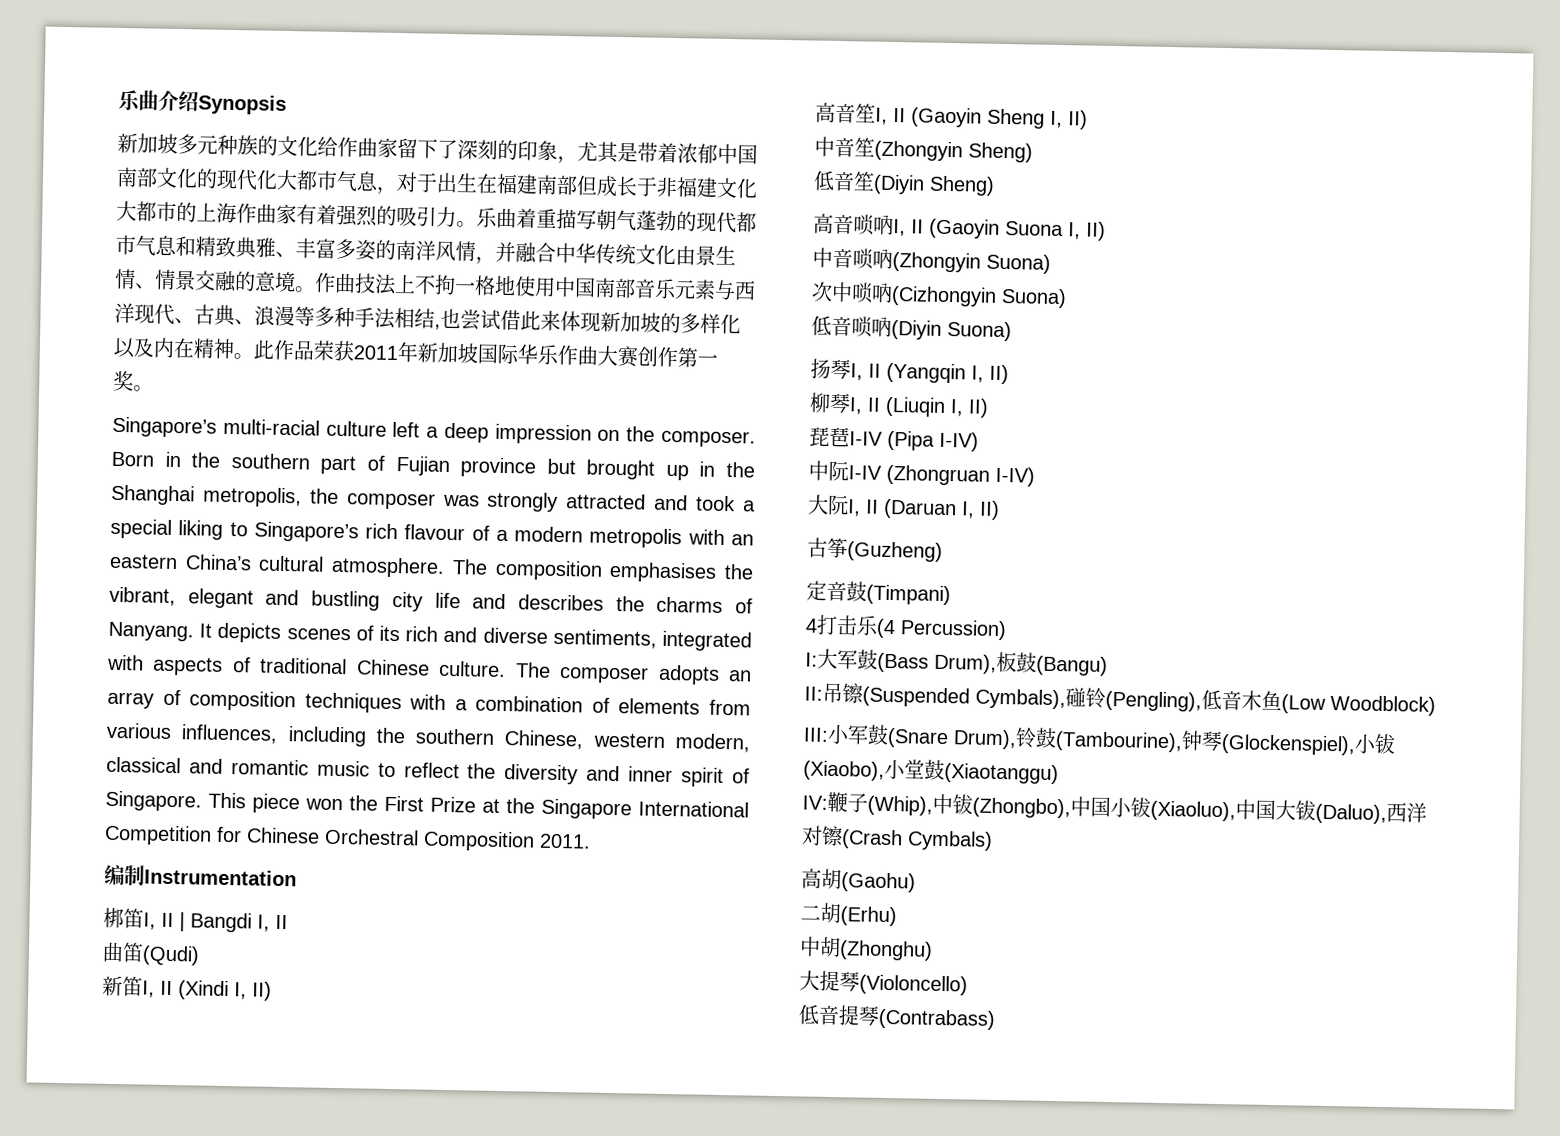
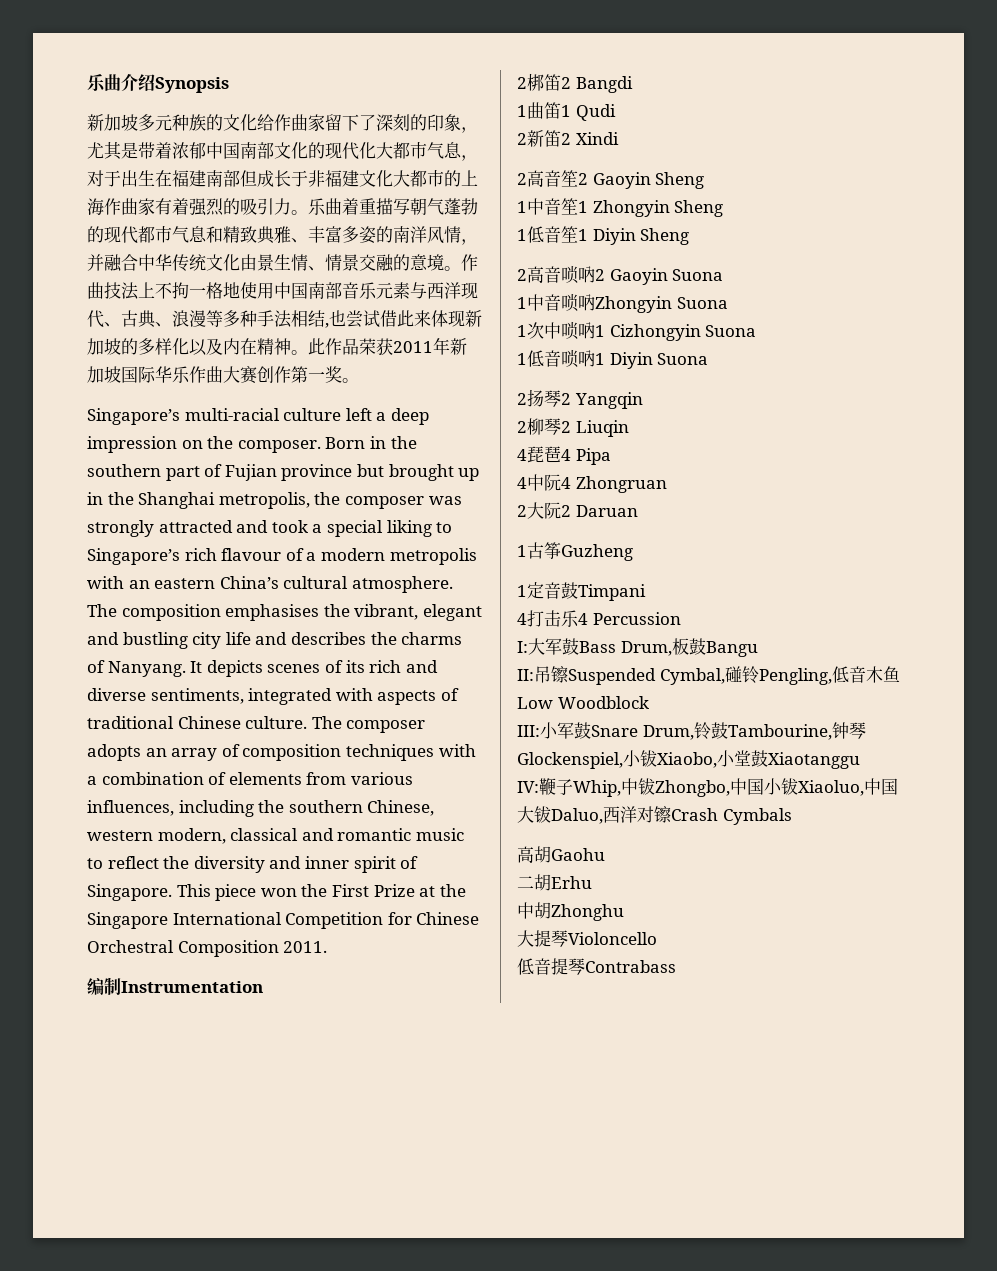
- 梆笛I, II | Bangdi I, II
- 曲笛(Qudi)
- 新笛I, II (Xindi I, II)
- 高音笙I, II (Gaoyin Sheng I, II)
- 中音笙(Zhongyin Sheng)
- 低音笙(Diyin Sheng)
- 高音唢吶I, II (Gaoyin Suona I, II)
- 中音唢吶(Zhongyin Suona)
- 次中唢吶(Cizhongyin Suona)
- 低音唢吶(Diyin Suona)
- 扬琴I, II (Yangqin I, II)
- 柳琴I, II (Liuqin I, II)
- 琵琶I-IV (Pipa I-IV)
- 中阮I-IV (Zhongruan I-IV)
- 大阮I, II (Daruan I, II)
- 古筝(Guzheng)
- 定音鼓(Timpani)
+ 2梆笛2 Bangdi
+ 1曲笛1 Qudi
+ 2新笛2 Xindi
+ 2高音笙2 Gaoyin Sheng
+ 1中音笙1 Zhongyin Sheng
+ 1低音笙1 Diyin Sheng
+ 2高音唢吶2 Gaoyin Suona
+ 1中音唢吶Zhongyin Suona
+ 1次中唢吶1 Cizhongyin Suona
+ 1低音唢吶1 Diyin Suona
+ 2扬琴2 Yangqin
+ 2柳琴2 Liuqin
+ 4琵琶4 Pipa
+ 4中阮4 Zhongruan
+ 2大阮2 Daruan
+ 1古筝Guzheng
+ 1定音鼓Timpani
- 4打击乐(4 Percussion)
+ 4打击乐4 Percussion
- I:大军鼓(Bass Drum),板鼓(Bangu)
- II:吊镲(Suspended Cymbals),碰铃(Pengling),低音木鱼(Low Woodblock)
- III:小军鼓(Snare Drum),铃鼓(Tambourine),钟琴(Glockenspiel),小钹(Xiaobo),小堂鼓(Xiaotanggu)
+ I:大军鼓Bass Drum,板鼓Bangu
+ II:吊镲Suspended Cymbal,碰铃Pengling,低音木鱼Low Woodblock
+ III:小军鼓Snare Drum,铃鼓Tambourine,钟琴Glockenspiel,小钹Xiaobo,小堂鼓Xiaotanggu
- IV:鞭子(Whip),中钹(Zhongbo),中国小钹(Xiaoluo),中国大钹(Daluo),西洋对镲(Crash Cymbals)
+ IV:鞭子Whip,中钹Zhongbo,中国小钹Xiaoluo,中国大钹Daluo,西洋对镲Crash Cymbals
- 高胡(Gaohu)
+ 高胡Gaohu
- 二胡(Erhu)
+ 二胡Erhu
- 中胡(Zhonghu)
+ 中胡Zhonghu
- 大提琴(Violoncello)
+ 大提琴Violoncello
- 低音提琴(Contrabass)
+ 低音提琴Contrabass

